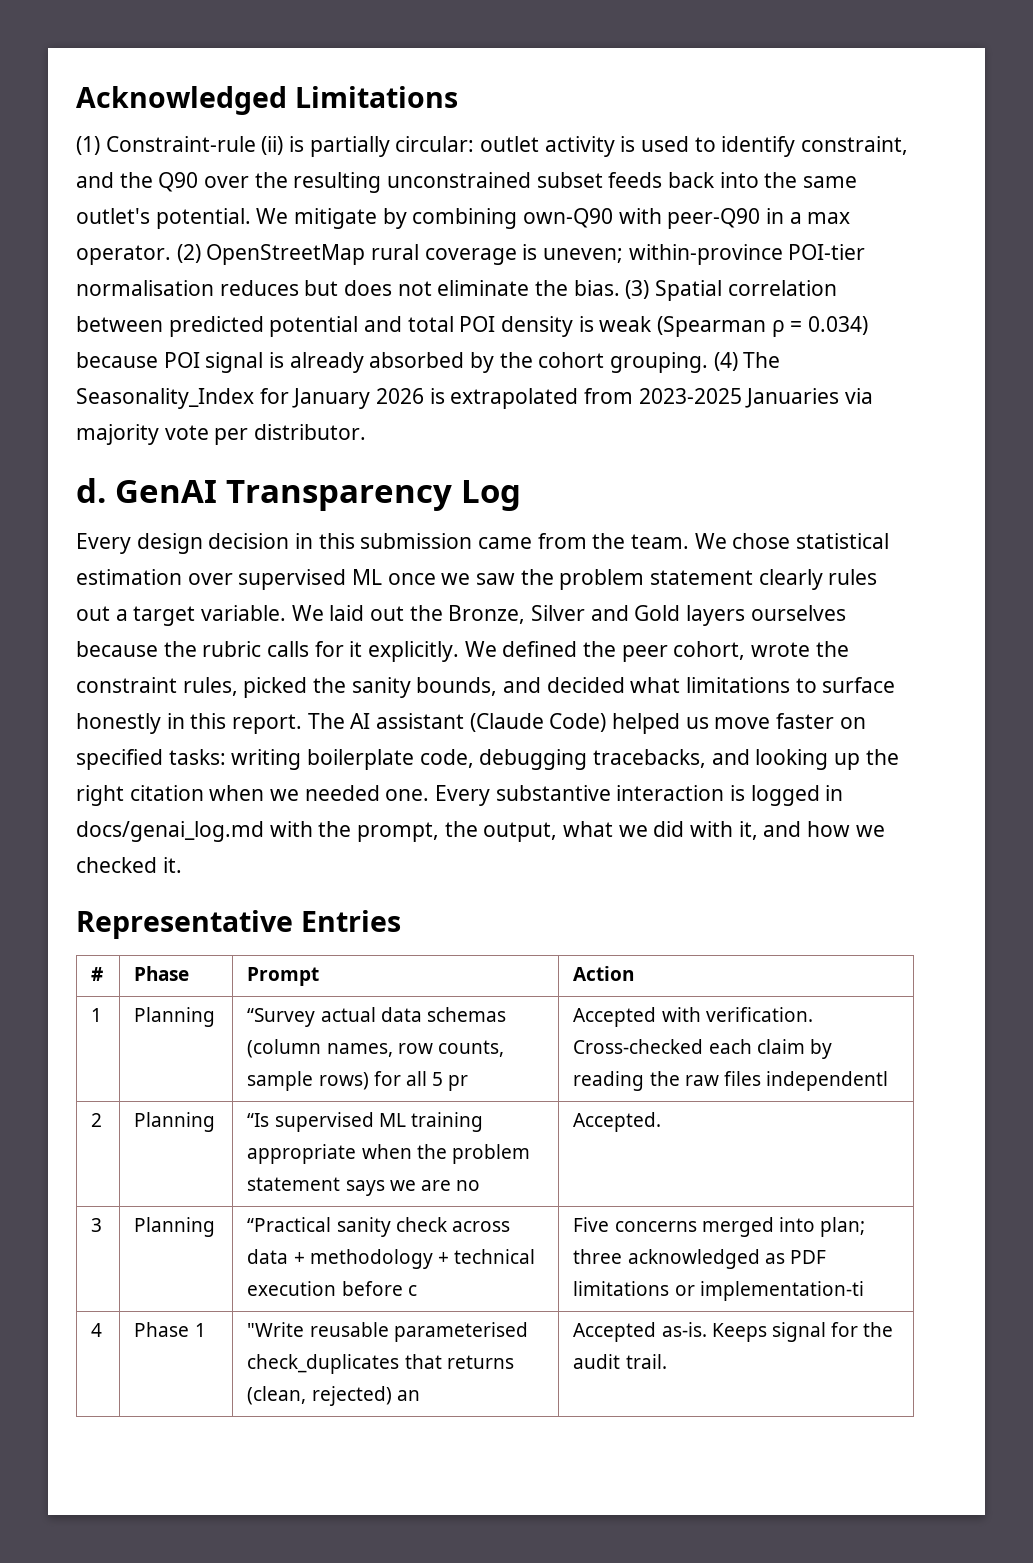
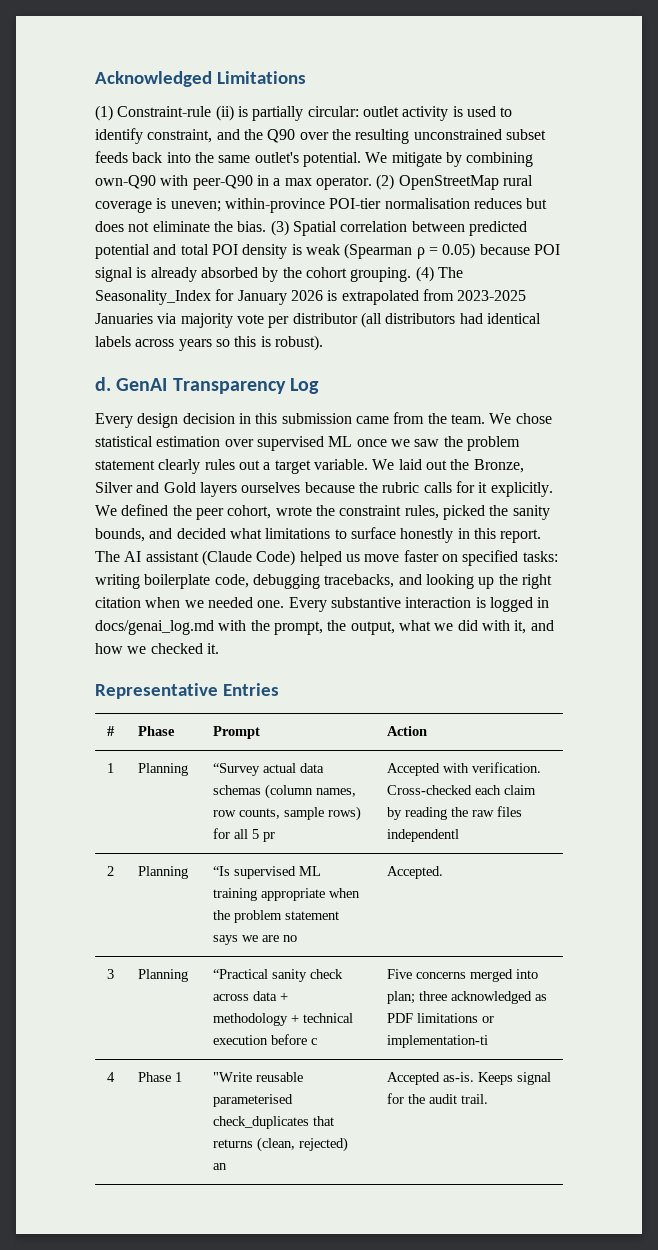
- (3) Spatial correlation between predicted potential and total POI density is weak (Spearman ρ = 0.034) because POI signal is already absorbed by the cohort grouping.
+ (3) Spatial correlation between predicted potential and total POI density is weak (Spearman ρ = 0.05) because POI signal is already absorbed by the cohort grouping.
- (4) The Seasonality_Index for January 2026 is extrapolated from 2023-2025 Januaries via majority vote per distributor.
+ (4) The Seasonality_Index for January 2026 is extrapolated from 2023-2025 Januaries via majority vote per distributor (all distributors had identical labels across years so this is robust).

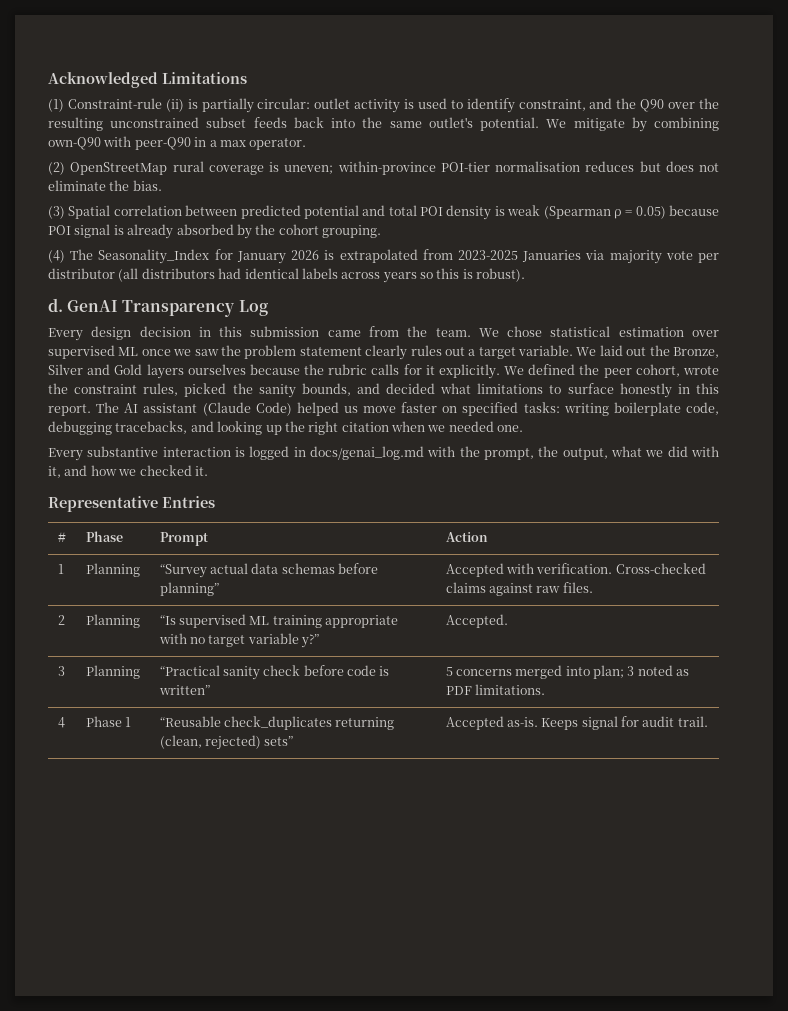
- We mitigate by combining own-Q90 with peer-Q90 in a max operator. (2) OpenStreetMap rural coverage is uneven;
+ We mitigate by combining own-Q90 with peer-Q90 in a max operator.
+ (2) OpenStreetMap rural coverage is uneven;
- within-province POI-tier normalisation reduces but does not eliminate the bias. (3) Spatial correlation between predicted potential and total POI density is weak (Spearman ρ = 0.05) because POI signal is already absorbed by the cohort grouping. (4) The Seasonality_Index for January 2026 is extrapolated from 2023-2025 Januaries via majority vote per distributor (all distributors had identical labels across years so this is robust).
+ within-province POI-tier normalisation reduces but does not eliminate the bias.
+ (3) Spatial correlation between predicted potential and total POI density is weak (Spearman ρ = 0.05) because POI signal is already absorbed by the cohort grouping.
+ (4) The Seasonality_Index for January 2026 is extrapolated from 2023-2025 Januaries via majority vote per distributor (all distributors had identical labels across years so this is robust).
- The AI assistant (Claude Code) helped us move faster on specified tasks: writing boilerplate code, debugging tracebacks, and looking up the right citation when we needed one. Every substantive interaction is logged in docs/genai_log.md with the prompt, the output, what we did with it, and how we checked it.
+ The AI assistant (Claude Code) helped us move faster on specified tasks: writing boilerplate code, debugging tracebacks, and looking up the right citation when we needed one.
+ Every substantive interaction is logged in docs/genai_log.md with the prompt, the output, what we did with it, and how we checked it.
- 1 | Planning | “Survey actual data schemas (column names, row counts, sample rows) for all 5 pr | Accepted with verification. Cross-checked each claim by reading the raw files independentl
+ 1 | Planning | “Survey actual data schemas before planning” | Accepted with verification. Cross-checked claims against raw files.
- 2 | Planning | “Is supervised ML training appropriate when the problem statement says we are no | Accepted.
+ 2 | Planning | “Is supervised ML training appropriate with no target variable y?” | Accepted.
- 3 | Planning | “Practical sanity check across data + methodology + technical execution before c | Five concerns merged into plan; three acknowledged as PDF limitations or implementation-ti
- 4 | Phase 1 | "Write reusable parameterised check_duplicates that returns (clean, rejected) an | Accepted as-is. Keeps signal for the audit trail.
+ 3 | Planning | “Practical sanity check before code is written” | 5 concerns merged into plan; 3 noted as PDF limitations.
+ 4 | Phase 1 | “Reusable check_duplicates returning (clean, rejected) sets” | Accepted as-is. Keeps signal for audit trail.

